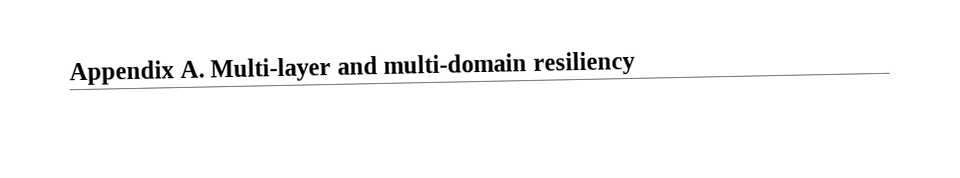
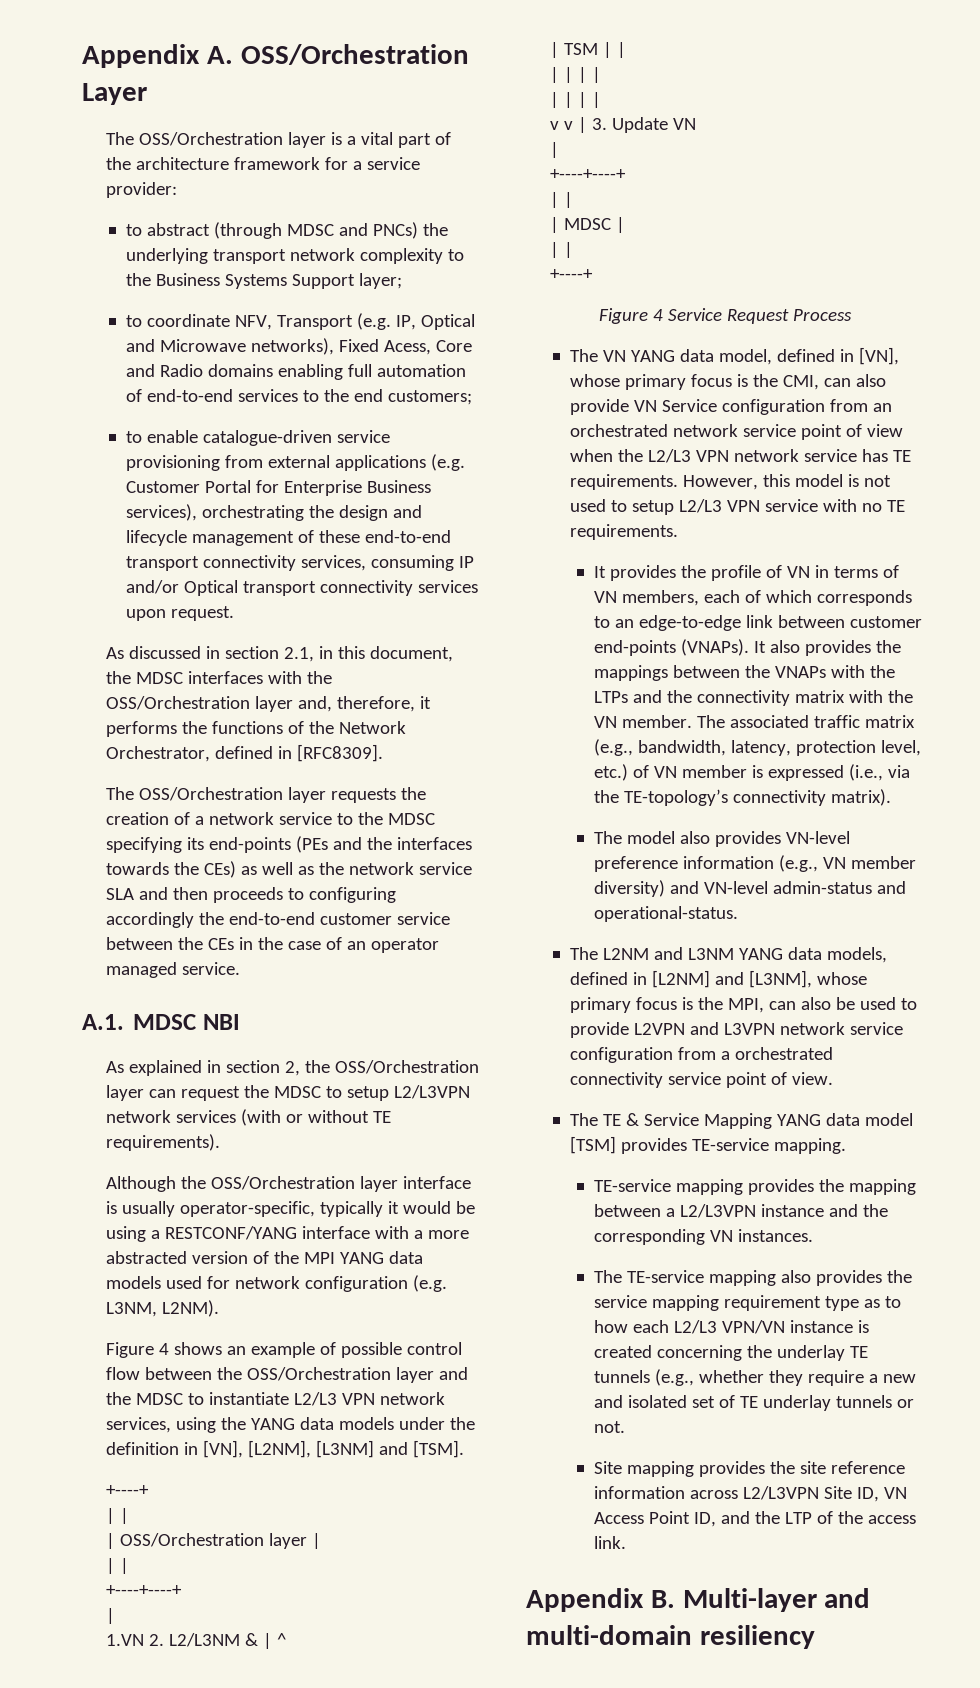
- Appendix A. Multi-layer and multi-domain resiliency
+ Appendix A. OSS/Orchestration Layer
+ The OSS/Orchestration layer is a vital part of the architecture framework for a service provider:
+ to abstract (through MDSC and PNCs) the underlying transport network complexity to the Business Systems Support layer;
+ to coordinate NFV, Transport (e.g. IP, Optical and Microwave networks), Fixed Acess, Core and Radio domains enabling full automation of end-to-end services to the end customers;
+ to enable catalogue-driven service provisioning from external applications (e.g. Customer Portal for Enterprise Business services), orchestrating the design and lifecycle management of these end-to-end transport connectivity services, consuming IP and/or Optical transport connectivity services upon request.
+ As discussed in section 2.1, in this document, the MDSC interfaces with the OSS/Orchestration layer and, therefore, it performs the functions of the Network Orchestrator, defined in [RFC8309].
+ The OSS/Orchestration layer requests the creation of a network service to the MDSC specifying its end-points (PEs and the interfaces towards the CEs) as well as the network service SLA and then proceeds to configuring accordingly the end-to-end customer service between the CEs in the case of an operator managed service.
+ A.1. MDSC NBI
+ As explained in section 2, the OSS/Orchestration layer can request the MDSC to setup L2/L3VPN network services (with or without TE requirements).
+ Although the OSS/Orchestration layer interface is usually operator-specific, typically it would be using a RESTCONF/YANG interface with a more abstracted version of the MPI YANG data models used for network configuration (e.g. L3NM, L2NM).
+ Figure 4 shows an example of possible control flow between the OSS/Orchestration layer and the MDSC to instantiate L2/L3 VPN network services, using the YANG data models under the definition in [VN], [L2NM], [L3NM] and [TSM].
+ +----+
+ | |
+ | OSS/Orchestration layer |
+ | |
+ +----+----+
+ |
+ 1.VN 2. L2/L3NM & | ^
+ | TSM | |
+ | | | |
+ | | | |
+ v v | 3. Update VN
+ |
+ +----+----+
+ | |
+ | MDSC |
+ | |
+ +----+
+ Figure 4 Service Request Process
+ The VN YANG data model, defined in [VN], whose primary focus is the CMI, can also provide VN Service configuration from an orchestrated network service point of view when the L2/L3 VPN network service has TE requirements. However, this model is not used to setup L2/L3 VPN service with no TE requirements.
+ It provides the profile of VN in terms of VN members, each of which corresponds to an edge-to-edge link between customer end-points (VNAPs). It also provides the mappings between the VNAPs with the LTPs and the connectivity matrix with the VN member. The associated traffic matrix (e.g., bandwidth, latency, protection level, etc.) of VN member is expressed (i.e., via the TE-topology’s connectivity matrix).
+ The model also provides VN-level preference information (e.g., VN member diversity) and VN-level admin-status and operational-status.
+ The L2NM and L3NM YANG data models, defined in [L2NM] and [L3NM], whose primary focus is the MPI, can also be used to provide L2VPN and L3VPN network service configuration from a orchestrated connectivity service point of view.
+ The TE & Service Mapping YANG data model [TSM] provides TE-service mapping.
+ TE-service mapping provides the mapping between a L2/L3VPN instance and the corresponding VN instances.
+ The TE-service mapping also provides the service mapping requirement type as to how each L2/L3 VPN/VN instance is created concerning the underlay TE tunnels (e.g., whether they require a new and isolated set of TE underlay tunnels or not.
+ Site mapping provides the site reference information across L2/L3VPN Site ID, VN Access Point ID, and the LTP of the access link.
+ Appendix B. Multi-layer and multi-domain resiliency

